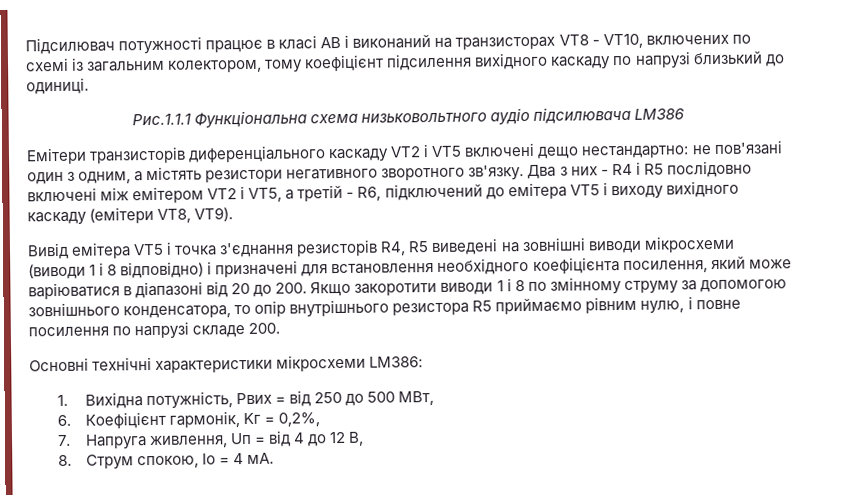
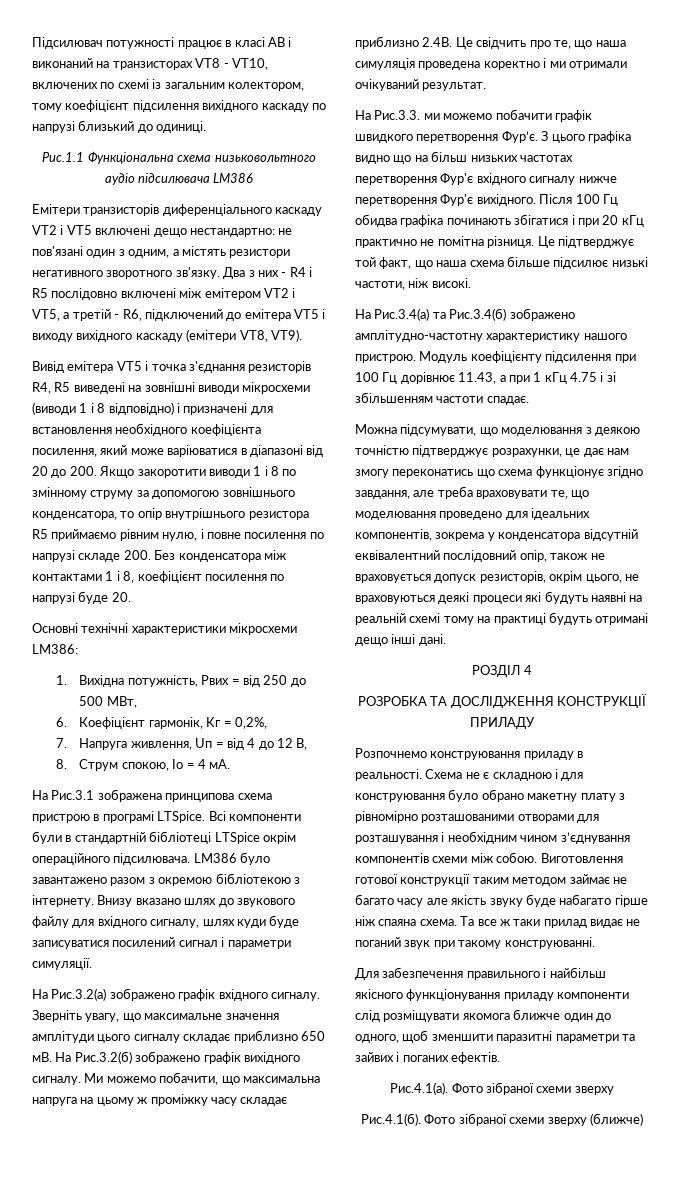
- Рис.1.1.1 Функціональна схема низьковольтного аудіо підсилювача LM386
+ Рис.1.1 Функціональна схема низьковольтного аудіо підсилювача LM386
- Вивід емітера VT5 і точка з'єднання резисторів R4, R5 виведені на зовнішні виводи мікросхеми (виводи 1 і 8 відповідно) і призначені для встановлення необхідного коефіцієнта посилення, який може варіюватися в діапазоні від 20 до 200. Якщо закоротити виводи 1 і 8 по змінному струму за допомогою зовнішнього конденсатора, то опір внутрішнього резистора R5 приймаємо рівним нулю, і повне посилення по напрузі складе 200.
+ Вивід емітера VT5 і точка з'єднання резисторів R4, R5 виведені на зовнішні виводи мікросхеми (виводи 1 і 8 відповідно) і призначені для встановлення необхідного коефіцієнта посилення, який може варіюватися в діапазоні від 20 до 200. Якщо закоротити виводи 1 і 8 по змінному струму за допомогою зовнішнього конденсатора, то опір внутрішнього резистора R5 приймаємо рівним нулю, і повне посилення по напрузі складе 200. Без конденсатора між контактами 1 і 8, коефіцієнт посилення по напрузі буде 20.
+ На Рис.3.1 зображена принципова схема пристрою в програмі LTSpice. Всі компоненти були в стандартній бібліотеці LTSpice окрім операційного підсилювача. LM386 було завантажено разом з окремою бібліотекою з інтернету. Внизу вказано шлях до звукового файлу для вхідного сигналу, шлях куди буде записуватися посилений сигнал і параметри симуляції.
+ На Рис.3.2(а) зображено графік вхідного сигналу. Зверніть увагу, що максимальне значення амплітуди цього сигналу складає приблизно 650 мВ. На Рис.3.2(б) зображено графік вихідного сигналу. Ми можемо побачити, що максимальна напруга на цьому ж проміжку часу складає приблизно 2.4В. Це свідчить про те, що наша симуляція проведена коректно і ми отримали очікуваний результат.
+ На Рис.3.3. ми можемо побачити графік швидкого перетворення Фур’є. З цього графіка видно що на більш низьких частотах перетворення Фур'є вхідного сигналу нижче перетворення Фур'є вихідного. Після 100 Гц обидва графіка починають збігатися і при 20 кГц практично не помітна різниця. Це підтверджує той факт, що наша схема більше підсилює низькі частоти, ніж високі.
+ На Рис.3.4(а) та Рис.3.4(б) зображено амплітудно-частотну характеристику нашого пристрою. Модуль коефіцієнту підсилення при 100 Гц дорівнює 11.43, а при 1 кГц 4.75 і зі збільшенням частоти спадає.
+ Можна підсумувати, що моделювання з деякою точністю підтверджує розрахунки, це дає нам змогу переконатись що схема функціонує згідно завдання, але треба враховувати те, що моделювання проведено для ідеальних компонентів, зокрема у конденсатора відсутній еквівалентний послідовний опір, також не враховується допуск резисторів, окрім цього, не враховуються деякі процеси які будуть наявні на реальній схемі тому на практиці будуть отримані дещо інші дані.
+ РОЗДІЛ 4
+ РОЗРОБКА ТА ДОСЛІДЖЕННЯ КОНСТРУКЦІЇ ПРИЛАДУ
+ Розпочнемо конструювання приладу в реальності. Схема не є складною і для конструювання було обрано макетну плату з рівномірно розташованими отворами для розташування і необхідним чином з’єднування компонентів схеми між собою. Виготовлення готової конструкції таким методом займає не багато часу але якість звуку буде набагато гірше ніж спаяна схема. Та все ж таки прилад видає не поганий звук при такому конструюванні.
+ Для забезпечення правильного і найбільш якісного функціонування приладу компоненти слід розміщувати якомога ближче один до одного, щоб зменшити паразитні параметри та зайвих і поганих ефектів.
+ Рис.4.1(а). Фото зібраної схеми зверху
+ Рис.4.1(б). Фото зібраної схеми зверху (ближче)

